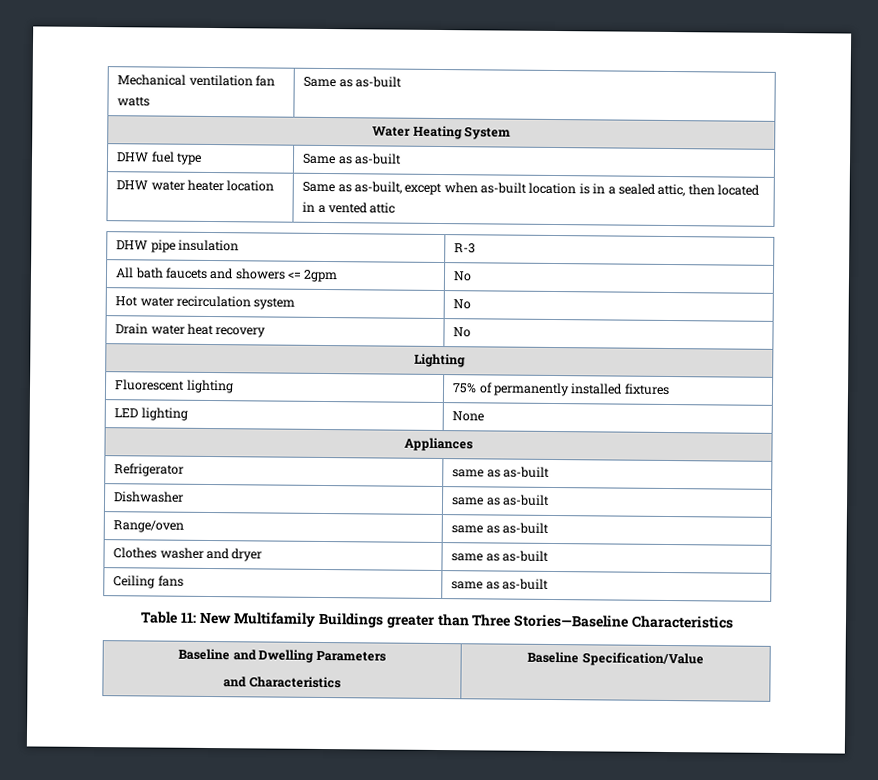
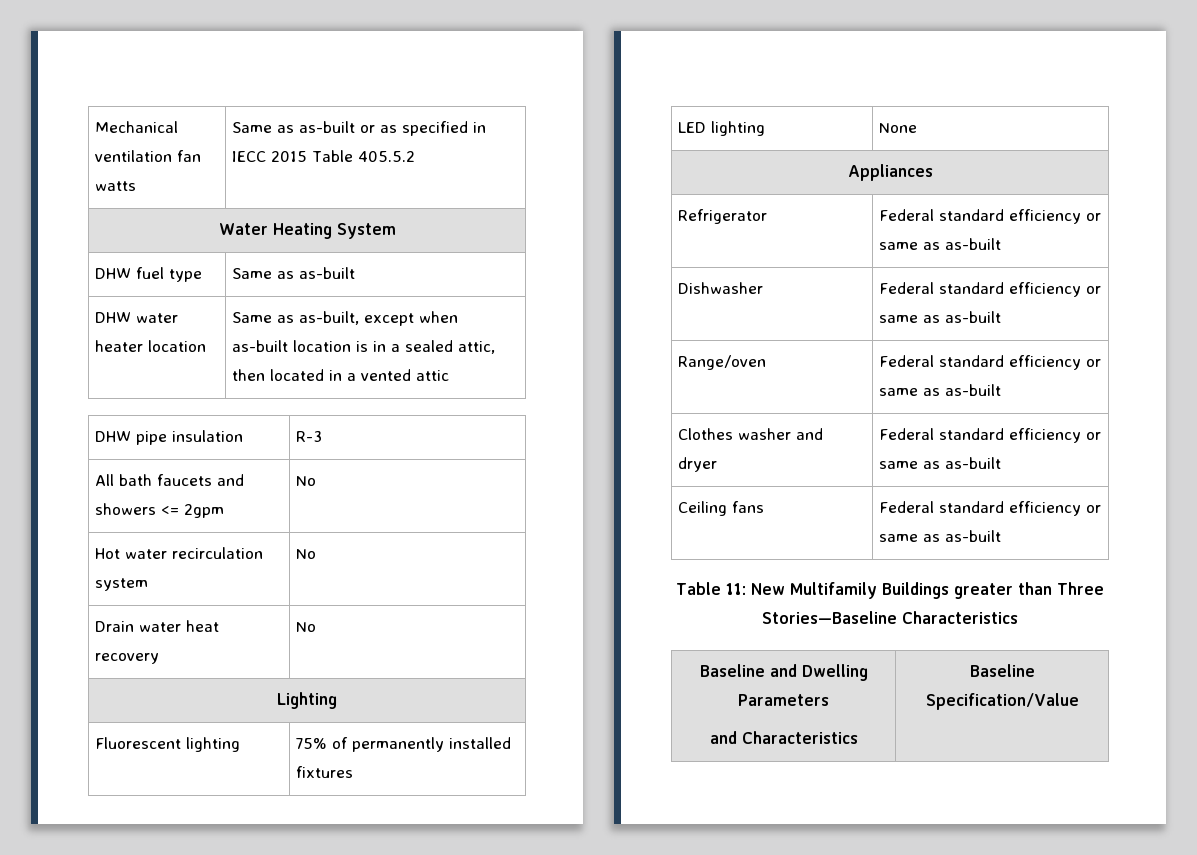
- Mechanical ventilation fan watts | Same as as-built
+ Mechanical ventilation fan watts | Same as as-built or as specified in IECC 2015 Table 405.5.2
- Refrigerator | same as as-built
+ Refrigerator | Federal standard efficiency or same as as-built
- Dishwasher | same as as-built
+ Dishwasher | Federal standard efficiency or same as as-built
- Range/oven | same as as-built
+ Range/oven | Federal standard efficiency or same as as-built
- Clothes washer and dryer | same as as-built
+ Clothes washer and dryer | Federal standard efficiency or same as as-built
- Ceiling fans | same as as-built
+ Ceiling fans | Federal standard efficiency or same as as-built

